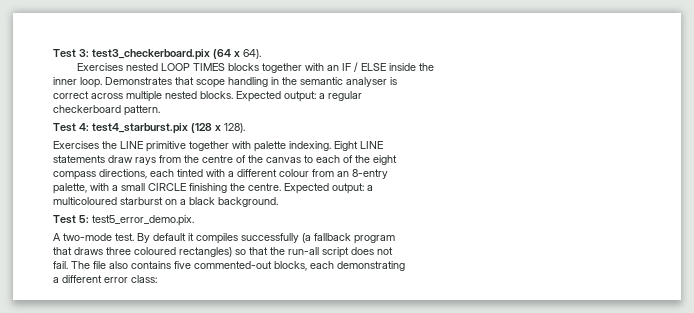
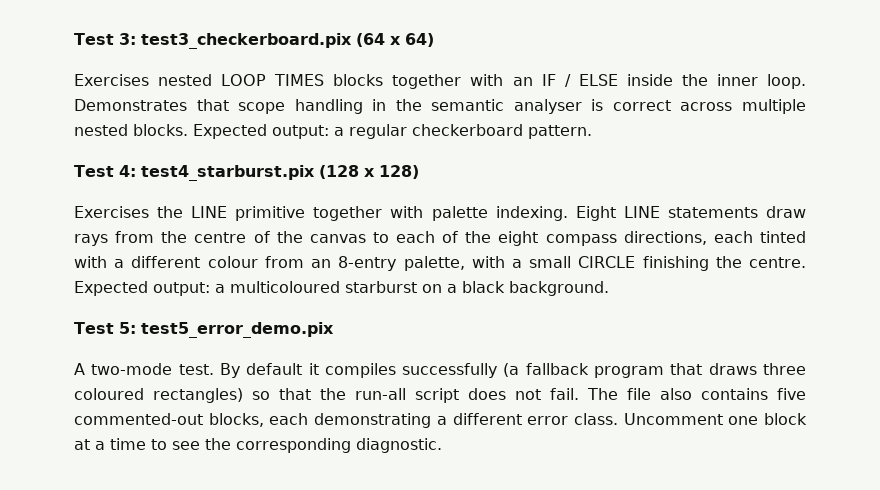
- Test 3: test3_checkerboard.pix (64 x 64).
+ Test 3: test3_checkerboard.pix (64 x 64)
- Exercises nested LOOP TIMES blocks together with an IF / ELSE inside the
- inner loop.
+ Exercises nested LOOP TIMES blocks together with an IF / ELSE inside the inner loop.
- Demonstrates that scope handling in the semantic analyser is
- correct across multiple nested blocks.
+ Demonstrates that scope handling in the semantic analyser is correct across multiple nested blocks.
- Expected output: a regular
- checkerboard pattern.
+ Expected output: a regular checkerboard pattern.
- Test 4: test4_starburst.pix (128 x 128).
+ Test 4: test4_starburst.pix (128 x 128)
- Eight LINE
- statements draw rays from the centre of the canvas to each of the eight
- compass directions, each tinted with a different colour from an 8-entry
- palette, with a small CIRCLE finishing the centre. Expected output: a
- multicoloured starburst on a black background.
+ Eight LINE statements draw rays from the centre of the canvas to each of the eight compass directions, each tinted with a different colour from an 8-entry palette, with a small CIRCLE finishing the centre. Expected output: a multicoloured starburst on a black background.
- Test 5: test5_error_demo.pix.
+ Test 5: test5_error_demo.pix
- By default it compiles successfully (a fallback program
- that draws three coloured rectangles) so that the run-all script does not
- fail.
+ By default it compiles successfully (a fallback program that draws three coloured rectangles) so that the run-all script does not fail.
- The file also contains five commented-out blocks, each demonstrating
- a different error class:
+ The file also contains five commented-out blocks, each demonstrating a different error class. Uncomment one block at a time to see the corresponding diagnostic.

